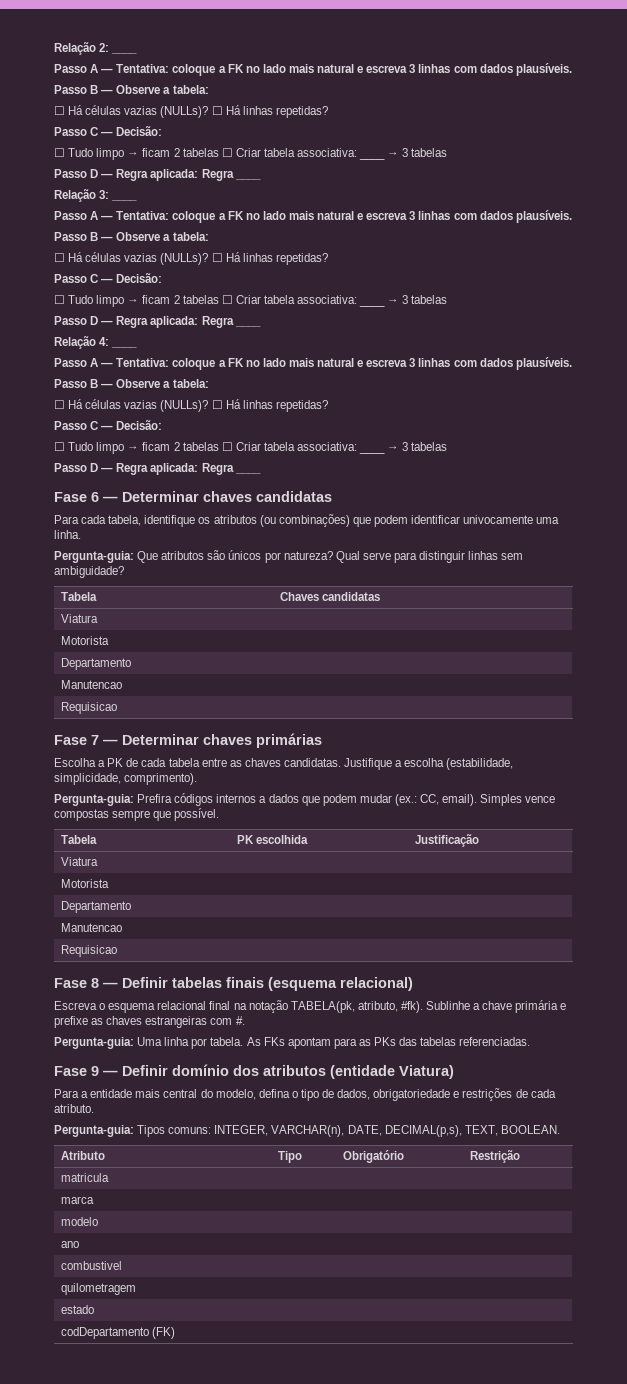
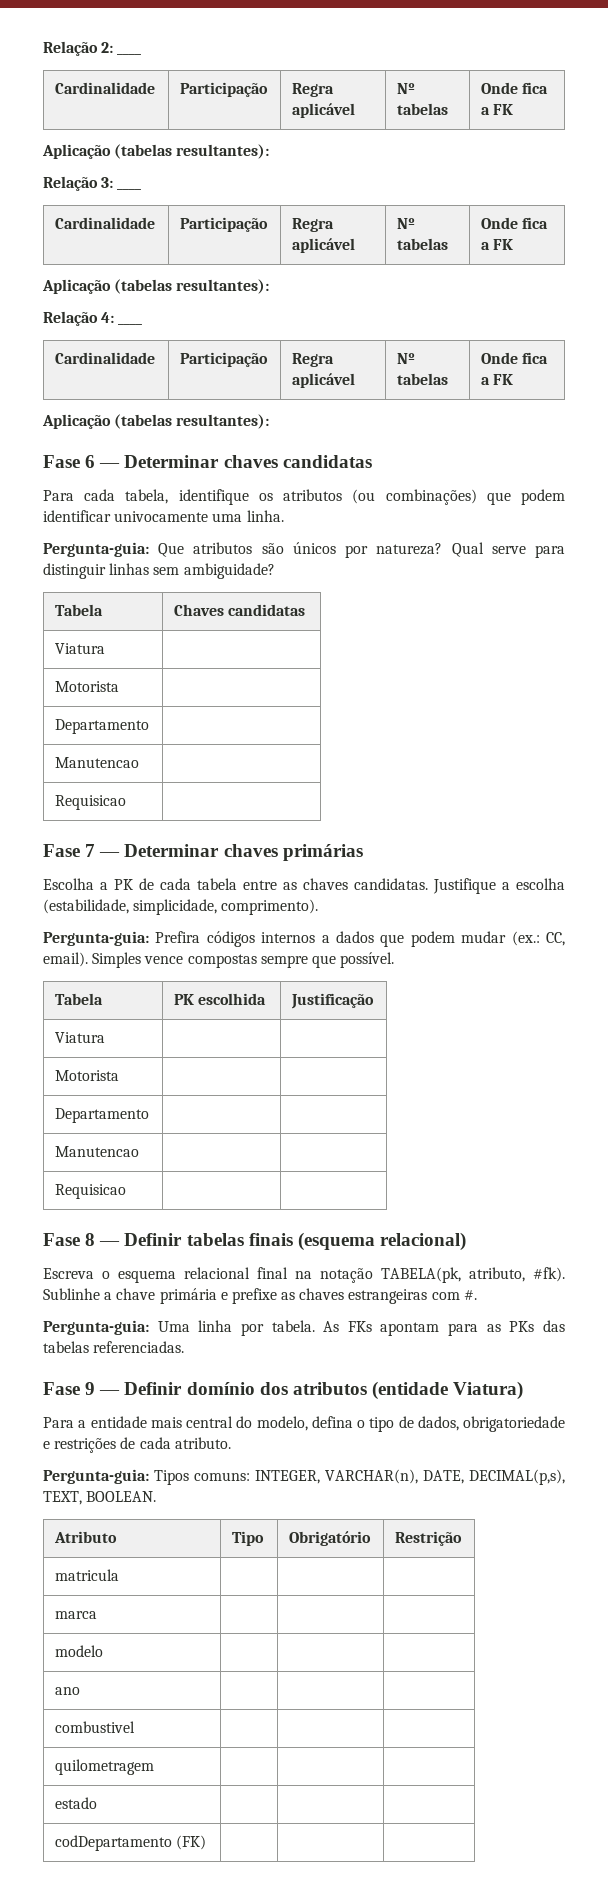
  Relação 2: ____
- Passo A — Tentativa: coloque a FK no lado mais natural e escreva 3 linhas com dados plausíveis.
- Passo B — Observe a tabela:
- ☐ Há células vazias (NULLs)? ☐ Há linhas repetidas?
- Passo C — Decisão:
- ☐ Tudo limpo → ficam 2 tabelas ☐ Criar tabela associativa: ____ → 3 tabelas
- Passo D — Regra aplicada: Regra ____
+ Cardinalidade | Participação | Regra aplicável | Nº tabelas | Onde fica a FK
+ Aplicação (tabelas resultantes):
  Relação 3: ____
- Passo A — Tentativa: coloque a FK no lado mais natural e escreva 3 linhas com dados plausíveis.
- Passo B — Observe a tabela:
- ☐ Há células vazias (NULLs)? ☐ Há linhas repetidas?
- Passo C — Decisão:
- ☐ Tudo limpo → ficam 2 tabelas ☐ Criar tabela associativa: ____ → 3 tabelas
- Passo D — Regra aplicada: Regra ____
+ Cardinalidade | Participação | Regra aplicável | Nº tabelas | Onde fica a FK
+ Aplicação (tabelas resultantes):
  Relação 4: ____
- Passo A — Tentativa: coloque a FK no lado mais natural e escreva 3 linhas com dados plausíveis.
- Passo B — Observe a tabela:
- ☐ Há células vazias (NULLs)? ☐ Há linhas repetidas?
- Passo C — Decisão:
- ☐ Tudo limpo → ficam 2 tabelas ☐ Criar tabela associativa: ____ → 3 tabelas
- Passo D — Regra aplicada: Regra ____
+ Cardinalidade | Participação | Regra aplicável | Nº tabelas | Onde fica a FK
+ Aplicação (tabelas resultantes):

